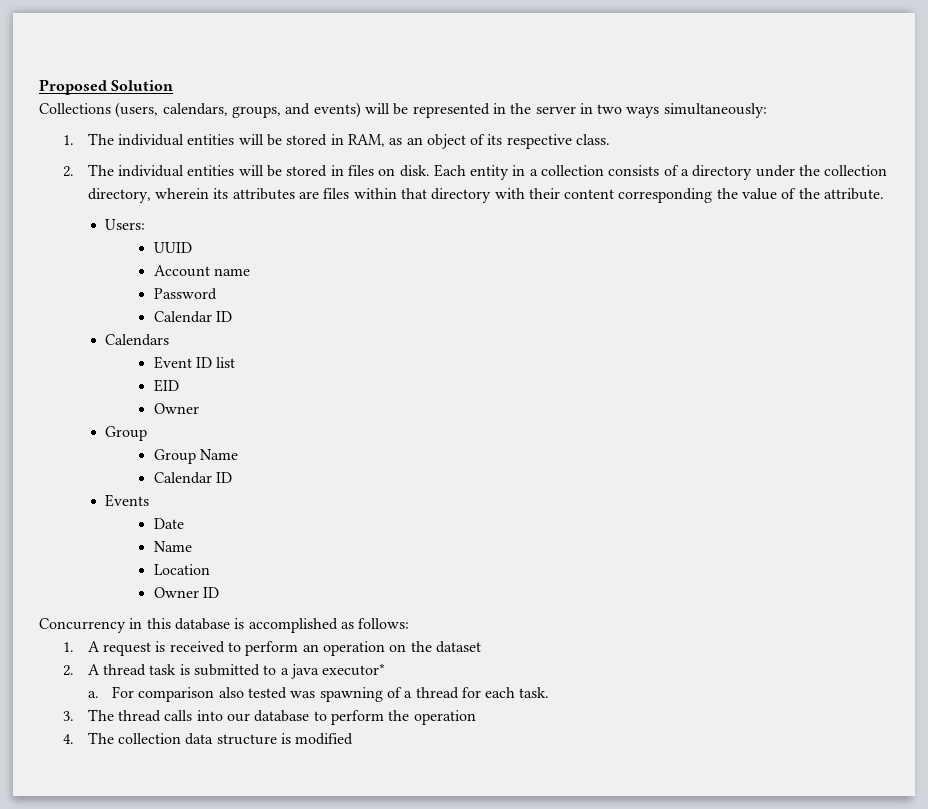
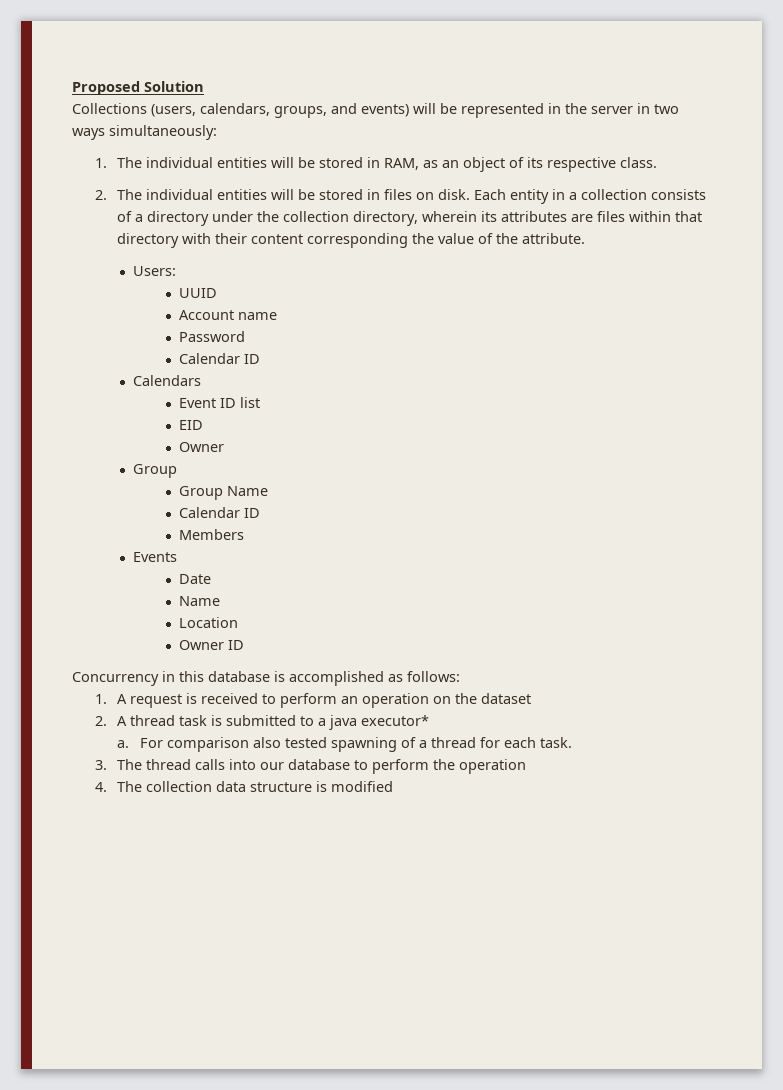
+ Members
- For comparison also tested was spawning of a thread for each task.
+ For comparison also tested spawning of a thread for each task.

